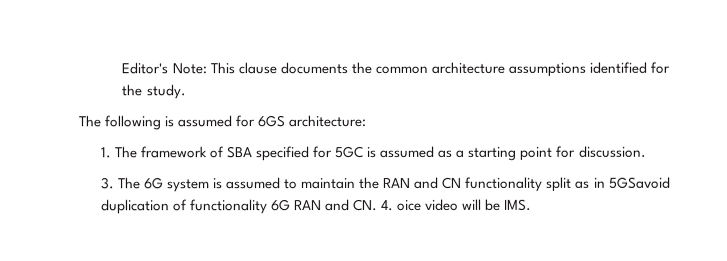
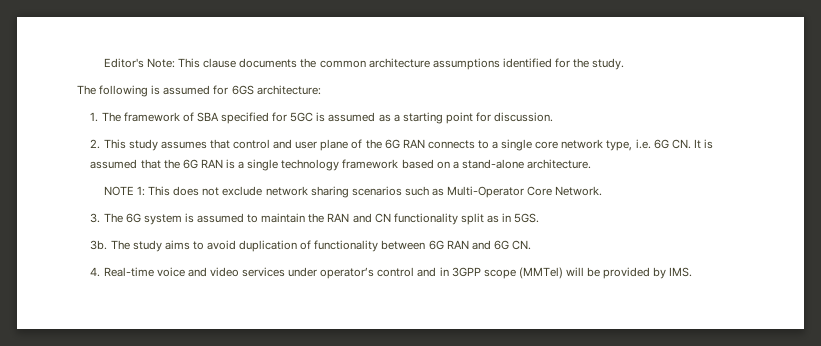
+ 2. This study assumes that control and user plane of the 6G RAN connects to a single core network type, i.e. 6G CN. It is assumed that the 6G RAN is a single technology framework based on a stand-alone architecture.
+ NOTE 1: This does not exclude network sharing scenarios such as Multi-Operator Core Network.
- 3. The 6G system is assumed to maintain the RAN and CN functionality split as in 5GSavoid duplication of functionality 6G RAN and CN. 4. oice video will be IMS.
+ 3. The 6G system is assumed to maintain the RAN and CN functionality split as in 5GS.
+ 3b. The study aims to avoid duplication of functionality between 6G RAN and 6G CN.
+ 4. Real-time voice and video services under operator’s control and in 3GPP scope (MMTel) will be provided by IMS.

